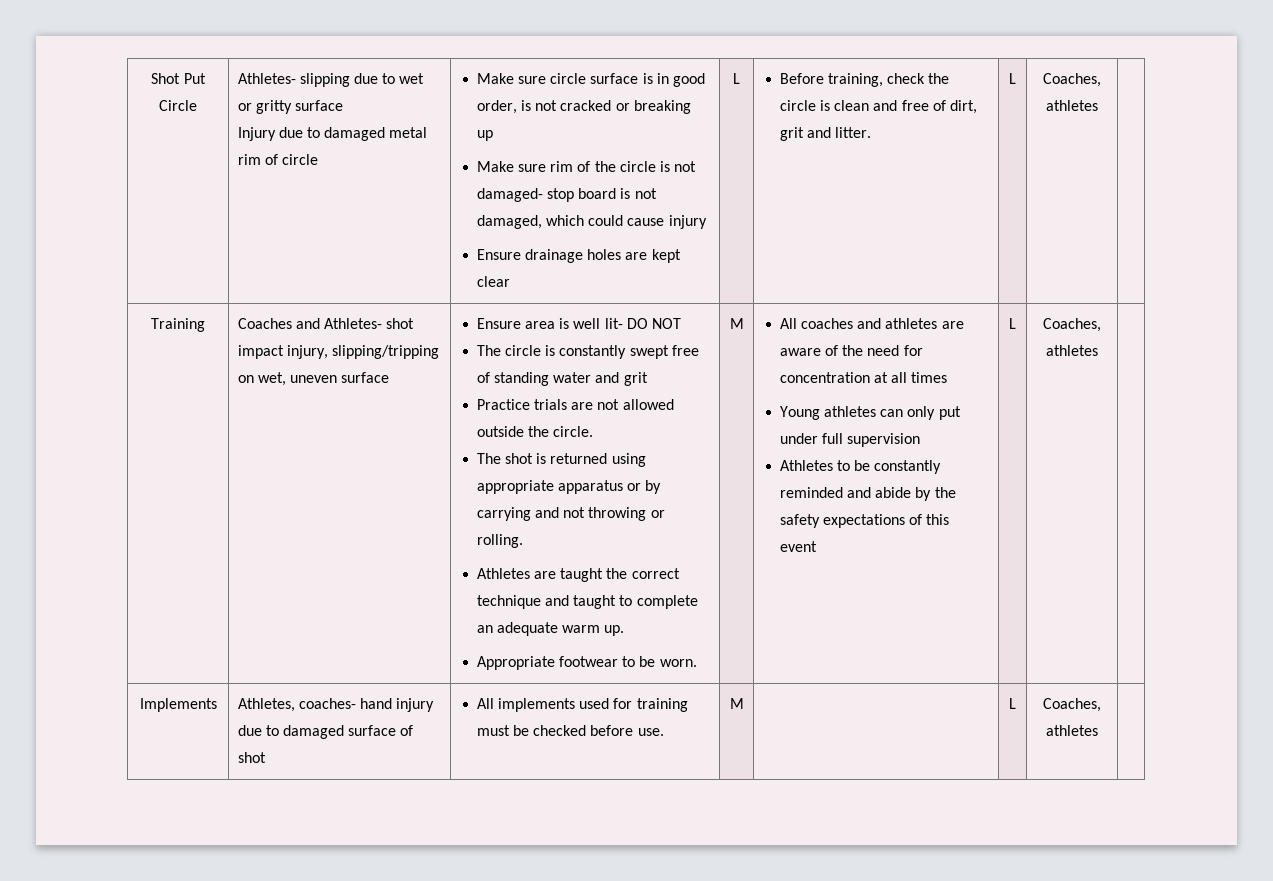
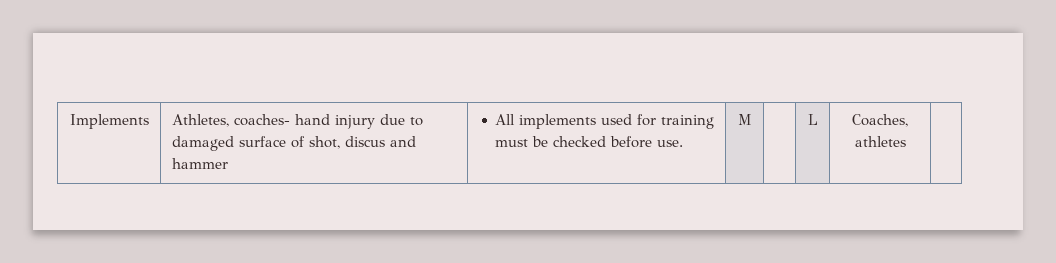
- Shot Put Circle | Athletes- slipping due to wet or gritty surface
- Injury due to damaged metal rim of circle | Make sure circle surface is in good order, is not cracked or breaking up
- Make sure rim of the circle is not damaged- stop board is not damaged, which could cause injury
- Ensure drainage holes are kept clear | L | Before training, check the circle is clean and free of dirt, grit and litter. | L | Coaches, athletes |
- Training | Coaches and Athletes- shot impact injury, slipping/tripping on wet, uneven surface | Ensure area is well lit- DO NOT
- The circle is constantly swept free of standing water and grit
- Practice trials are not allowed outside the circle.
- The shot is returned using appropriate apparatus or by carrying and not throwing or rolling.
- Athletes are taught the correct technique and taught to complete an adequate warm up.
- Appropriate footwear to be worn. | M | All coaches and athletes are aware of the need for concentration at all times
- Young athletes can only put under full supervision
- Athletes to be constantly reminded and abide by the safety expectations of this event | L | Coaches, athletes
- Implements | Athletes, coaches- hand injury due to damaged surface of shot | All implements used for training must be checked before use. | M | | L | Coaches, athletes |
+ Implements | Athletes, coaches- hand injury due to damaged surface of shot, discus and hammer | All implements used for training must be checked before use. | M | | L | Coaches, athletes

